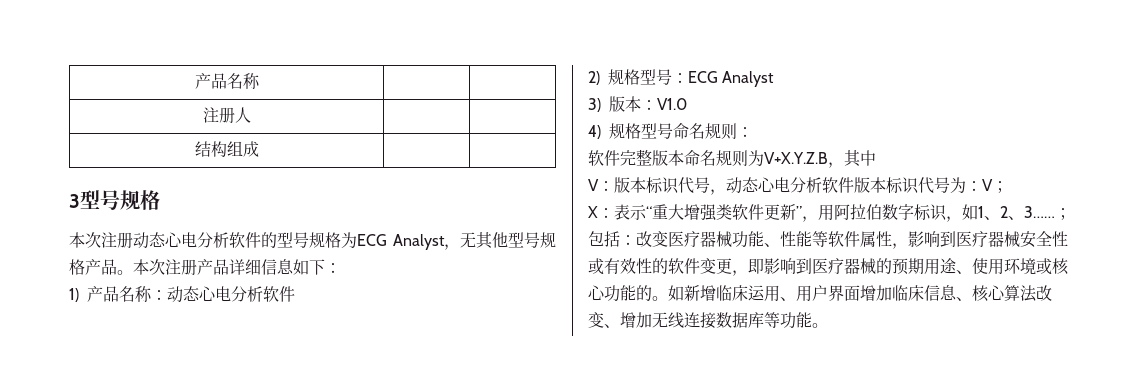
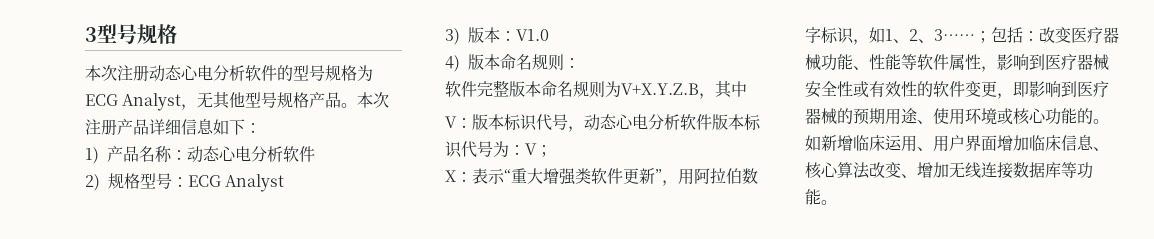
- 产品名称 | |
- 注册人 | |
- 结构组成 | |
- 4)规格型号命名规则：
+ 4)版本命名规则：

